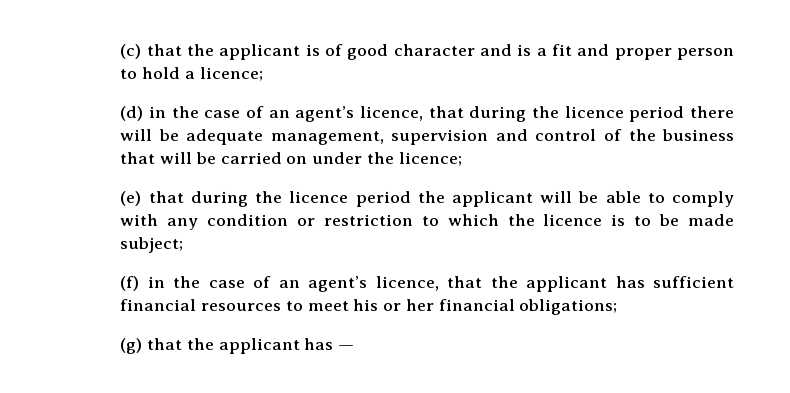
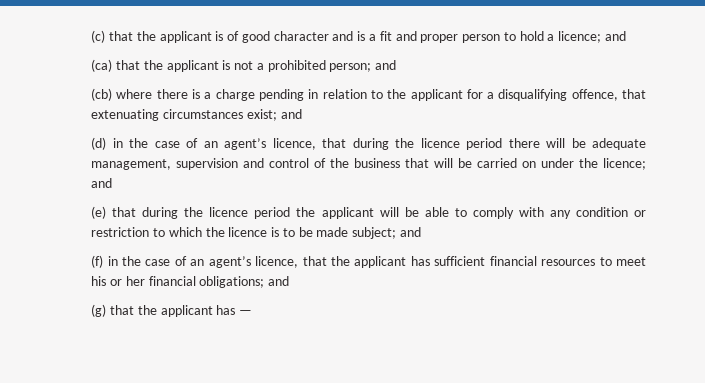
- (c) that the applicant is of good character and is a fit and proper person to hold a licence;
+ (c) that the applicant is of good character and is a fit and proper person to hold a licence; and
+ (ca) that the applicant is not a prohibited person; and
+ (cb) where there is a charge pending in relation to the applicant for a disqualifying offence, that extenuating circumstances exist; and
- (d) in the case of an agent’s licence, that during the licence period there will be adequate management, supervision and control of the business that will be carried on under the licence;
+ (d) in the case of an agent’s licence, that during the licence period there will be adequate management, supervision and control of the business that will be carried on under the licence; and
- (e) that during the licence period the applicant will be able to comply with any condition or restriction to which the licence is to be made subject;
+ (e) that during the licence period the applicant will be able to comply with any condition or restriction to which the licence is to be made subject; and
- (f) in the case of an agent’s licence, that the applicant has sufficient financial resources to meet his or her financial obligations;
+ (f) in the case of an agent’s licence, that the applicant has sufficient financial resources to meet his or her financial obligations; and

